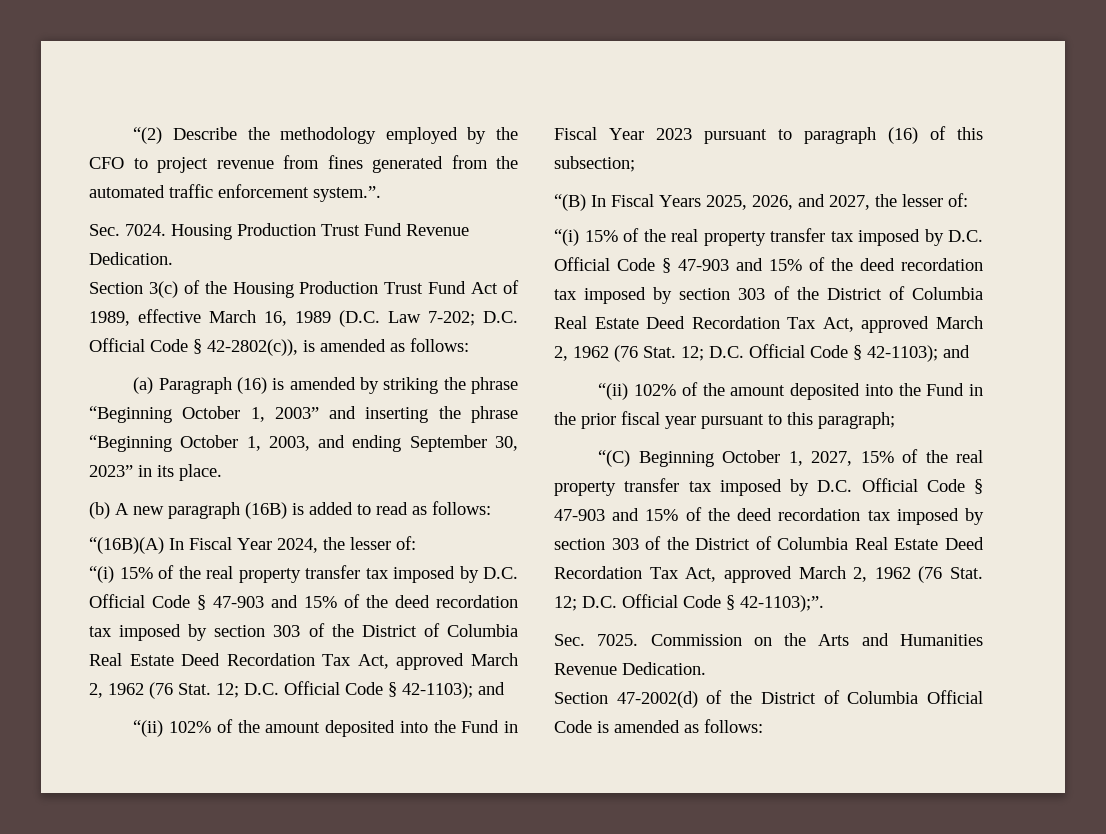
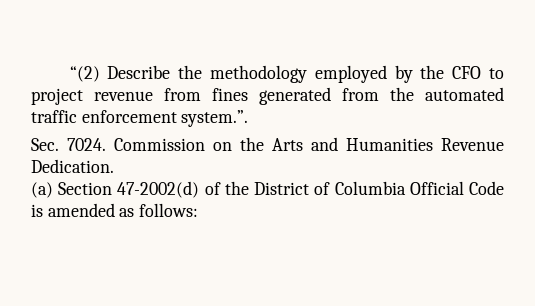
- Housing Production Trust Fund Revenue Dedication.
- Section 3(c) of the Housing Production Trust Fund Act of 1989, effective March 16, 1989 (D.C. Law 7-202; D.C. Official Code § 42-2802(c)), is amended as follows:
- (a) Paragraph (16) is amended by striking the phrase “Beginning October 1, 2003” and inserting the phrase “Beginning October 1, 2003, and ending September 30, 2023” in its place.
- (b) A new paragraph (16B) is added to read as follows:
- “(16B)(A) In Fiscal Year 2024, the lesser of:
- “(i) 15% of the real property transfer tax imposed by D.C. Official Code § 47-903 and 15% of the deed recordation tax imposed by section 303 of the District of Columbia Real Estate Deed Recordation Tax Act, approved March 2, 1962 (76 Stat. 12; D.C. Official Code § 42-1103); and
- “(ii) 102% of the amount deposited into the Fund in Fiscal Year 2023 pursuant to paragraph (16) of this subsection;
- “(B) In Fiscal Years 2025, 2026, and 2027, the lesser of:
- “(i) 15% of the real property transfer tax imposed by D.C. Official Code § 47-903 and 15% of the deed recordation tax imposed by section 303 of the District of Columbia Real Estate Deed Recordation Tax Act, approved March 2, 1962 (76 Stat. 12; D.C. Official Code § 42-1103); and
- “(ii) 102% of the amount deposited into the Fund in the prior fiscal year pursuant to this paragraph;
- “(C) Beginning October 1, 2027, 15% of the real property transfer tax imposed by D.C. Official Code § 47-903 and 15% of the deed recordation tax imposed by section 303 of the District of Columbia Real Estate Deed Recordation Tax Act, approved March 2, 1962 (76 Stat. 12; D.C. Official Code § 42-1103);”.
- Sec. 7025.
- Section 47-2002(d) of the District of Columbia Official Code is amended as follows:
+ (a) Section 47-2002(d) of the District of Columbia Official Code is amended as follows:

